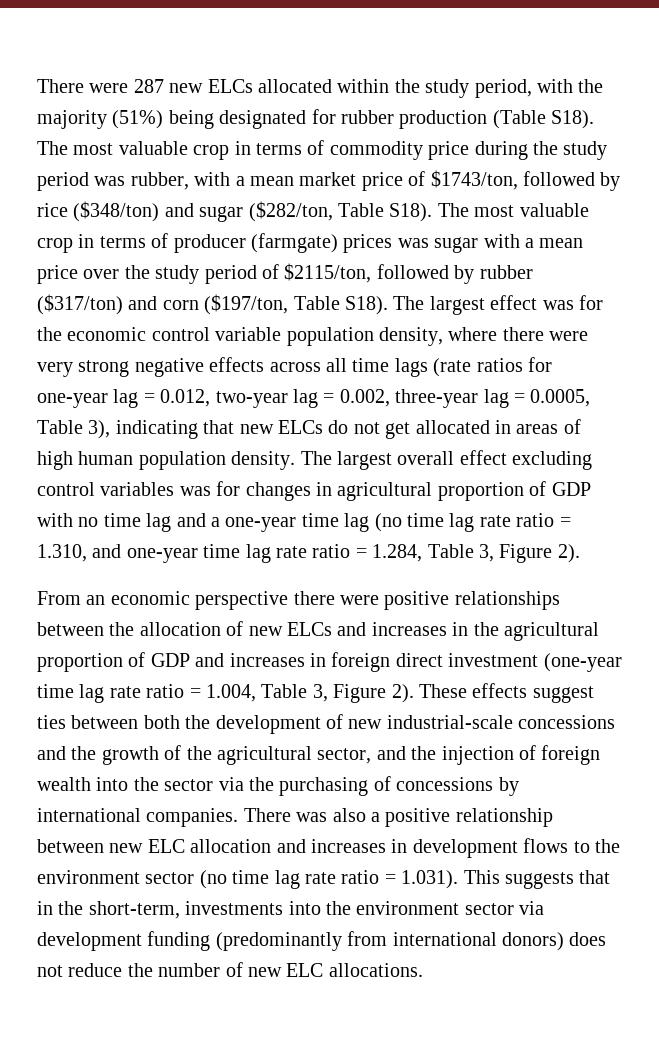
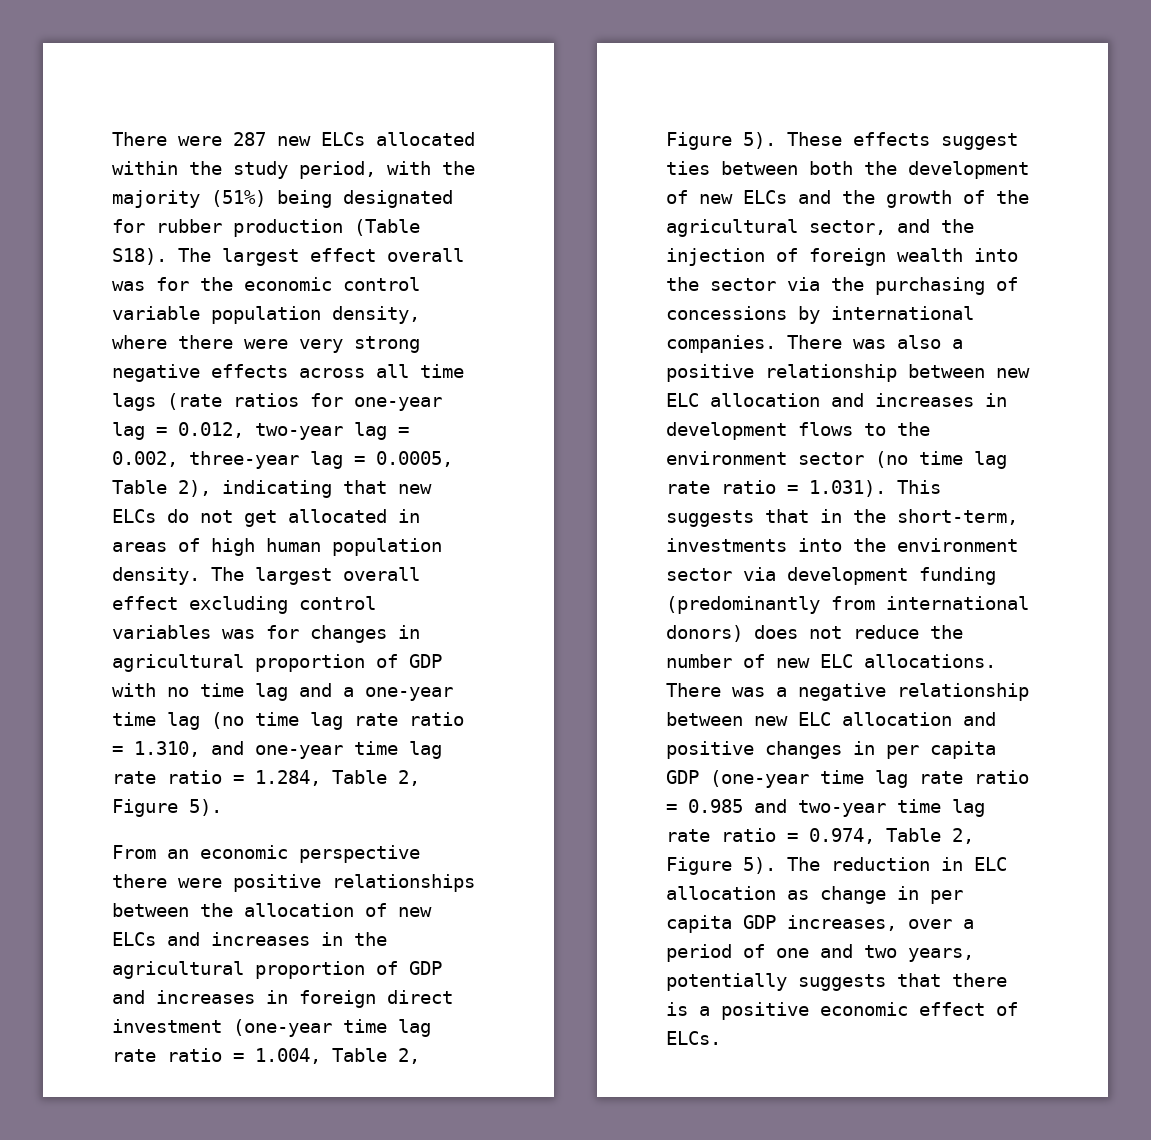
- The most valuable crop in terms of commodity price during the study period was rubber, with a mean market price of $1743/ton, followed by rice ($348/ton) and sugar ($282/ton, Table S18). The most valuable crop in terms of producer (farmgate) prices was sugar with a mean price over the study period of $2115/ton, followed by rubber ($317/ton) and corn ($197/ton, Table S18). The largest effect was for the economic control variable population density, where there were very strong negative effects across all time lags (rate ratios for one-year lag = 0.012, two-year lag = 0.002, three-year lag = 0.0005, Table 3), indicating that new ELCs do not get allocated in areas of high human population density.
+ The largest effect overall was for the economic control variable population density, where there were very strong negative effects across all time lags (rate ratios for one-year lag = 0.012, two-year lag = 0.002, three-year lag = 0.0005, Table 2), indicating that new ELCs do not get allocated in areas of high human population density.
- The largest overall effect excluding control variables was for changes in agricultural proportion of GDP with no time lag and a one-year time lag (no time lag rate ratio = 1.310, and one-year time lag rate ratio = 1.284, Table 3, Figure 2).
+ The largest overall effect excluding control variables was for changes in agricultural proportion of GDP with no time lag and a one-year time lag (no time lag rate ratio = 1.310, and one-year time lag rate ratio = 1.284, Table 2, Figure 5).
- From an economic perspective there were positive relationships between the allocation of new ELCs and increases in the agricultural proportion of GDP and increases in foreign direct investment (one-year time lag rate ratio = 1.004, Table 3, Figure 2).
+ From an economic perspective there were positive relationships between the allocation of new ELCs and increases in the agricultural proportion of GDP and increases in foreign direct investment (one-year time lag rate ratio = 1.004, Table 2, Figure 5).
- These effects suggest ties between both the development of new industrial-scale concessions and the growth of the agricultural sector, and the injection of foreign wealth into the sector via the purchasing of concessions by international companies.
+ These effects suggest ties between both the development of new ELCs and the growth of the agricultural sector, and the injection of foreign wealth into the sector via the purchasing of concessions by international companies.
+ There was a negative relationship between new ELC allocation and positive changes in per capita GDP (one-year time lag rate ratio = 0.985 and two-year time lag rate ratio = 0.974, Table 2, Figure 5). The reduction in ELC allocation as change in per capita GDP increases, over a period of one and two years, potentially suggests that there is a positive economic effect of ELCs.

